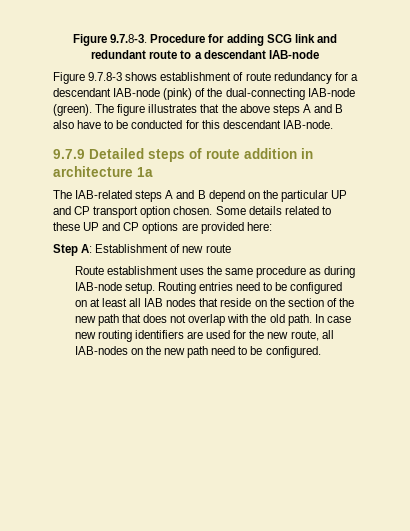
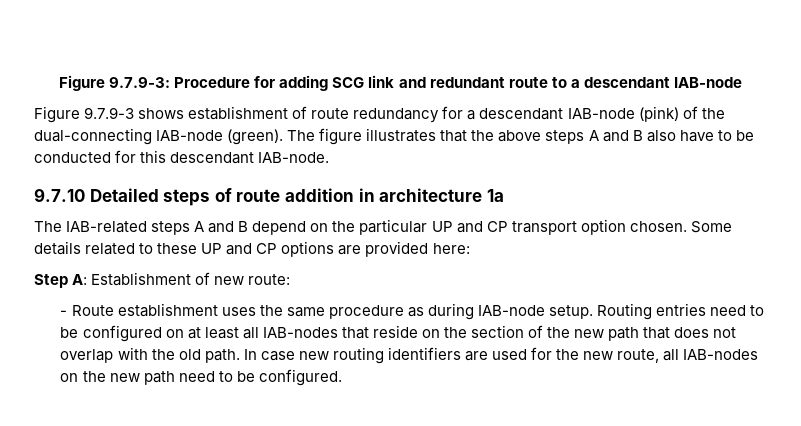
- Figure 9.7.8-3. Procedure for adding SCG link and redundant route to a descendant IAB-node
+ Figure 9.7.9-3: Procedure for adding SCG link and redundant route to a descendant IAB-node
- Figure 9.7.8-3 shows establishment of route redundancy for a descendant IAB-node (pink) of the dual-connecting IAB-node (green).
+ Figure 9.7.9-3 shows establishment of route redundancy for a descendant IAB-node (pink) of the dual-connecting IAB-node (green).
- 9.7.9 Detailed steps of route addition in architecture 1a
+ 9.7.10 Detailed steps of route addition in architecture 1a
- Step A: Establishment of new route
- Route establishment uses the same procedure as during IAB-node setup.
+ Step A: Establishment of new route:
+ - Route establishment uses the same procedure as during IAB-node setup.
- Routing entries need to be configured on at least all IAB nodes that reside on the section of the new path that does not overlap with the old path.
+ Routing entries need to be configured on at least all IAB-nodes that reside on the section of the new path that does not overlap with the old path.

